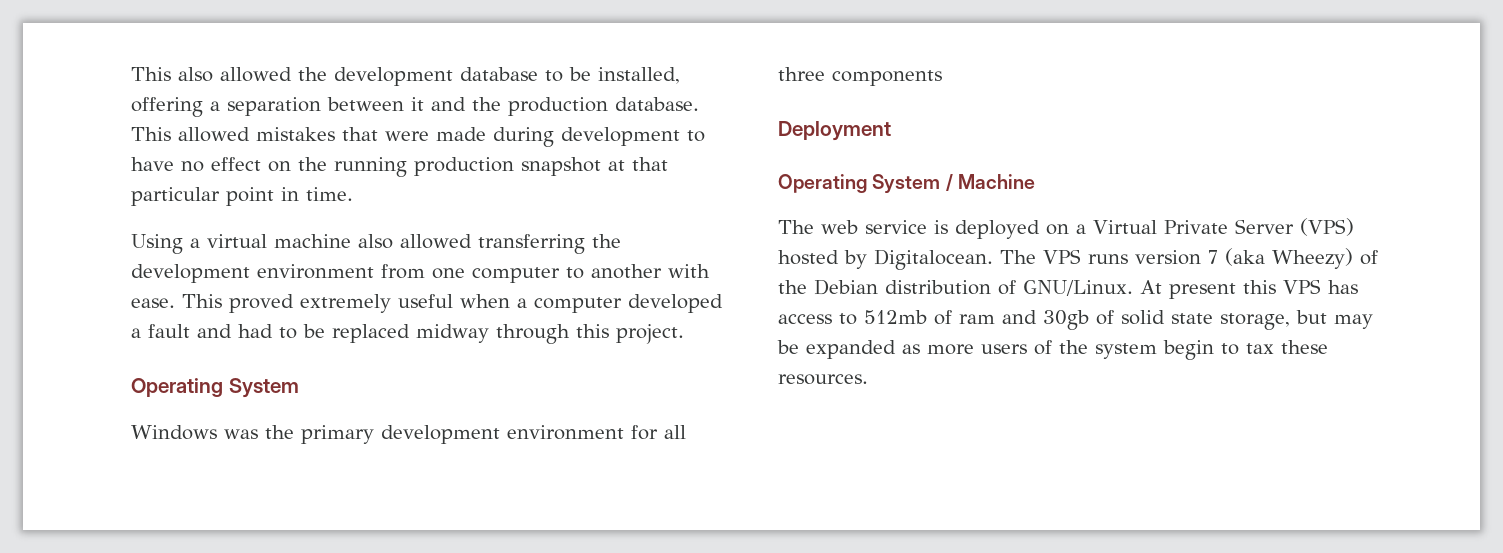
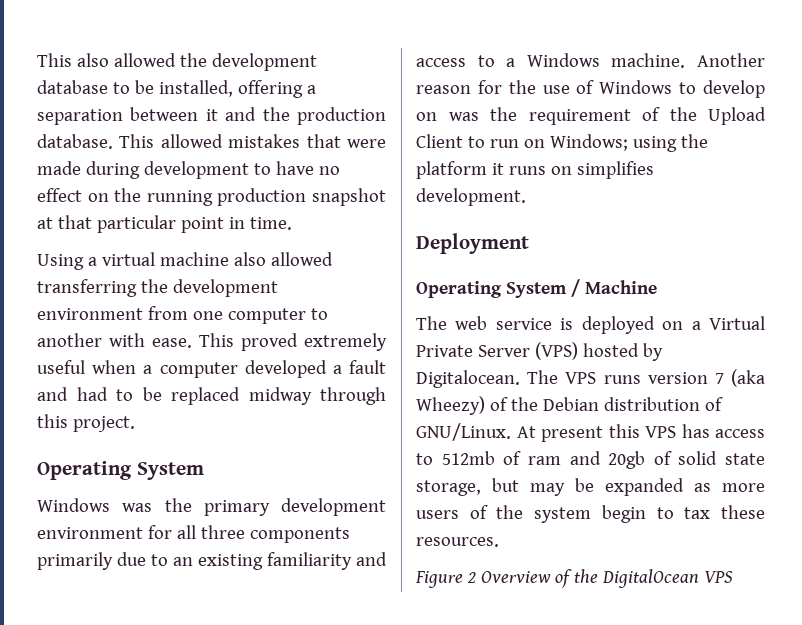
- Windows was the primary development environment for all three components
+ Windows was the primary development environment for all three components primarily due to an existing familiarity and access to a Windows machine. Another reason for the use of Windows to develop on was the requirement of the Upload Client to run on Windows; using the platform it runs on simplifies development.
- At present this VPS has access to 512mb of ram and 30gb of solid state storage, but may be expanded as more users of the system begin to tax these resources.
+ At present this VPS has access to 512mb of ram and 20gb of solid state storage, but may be expanded as more users of the system begin to tax these resources.
+ Figure 2 Overview of the DigitalOcean VPS

